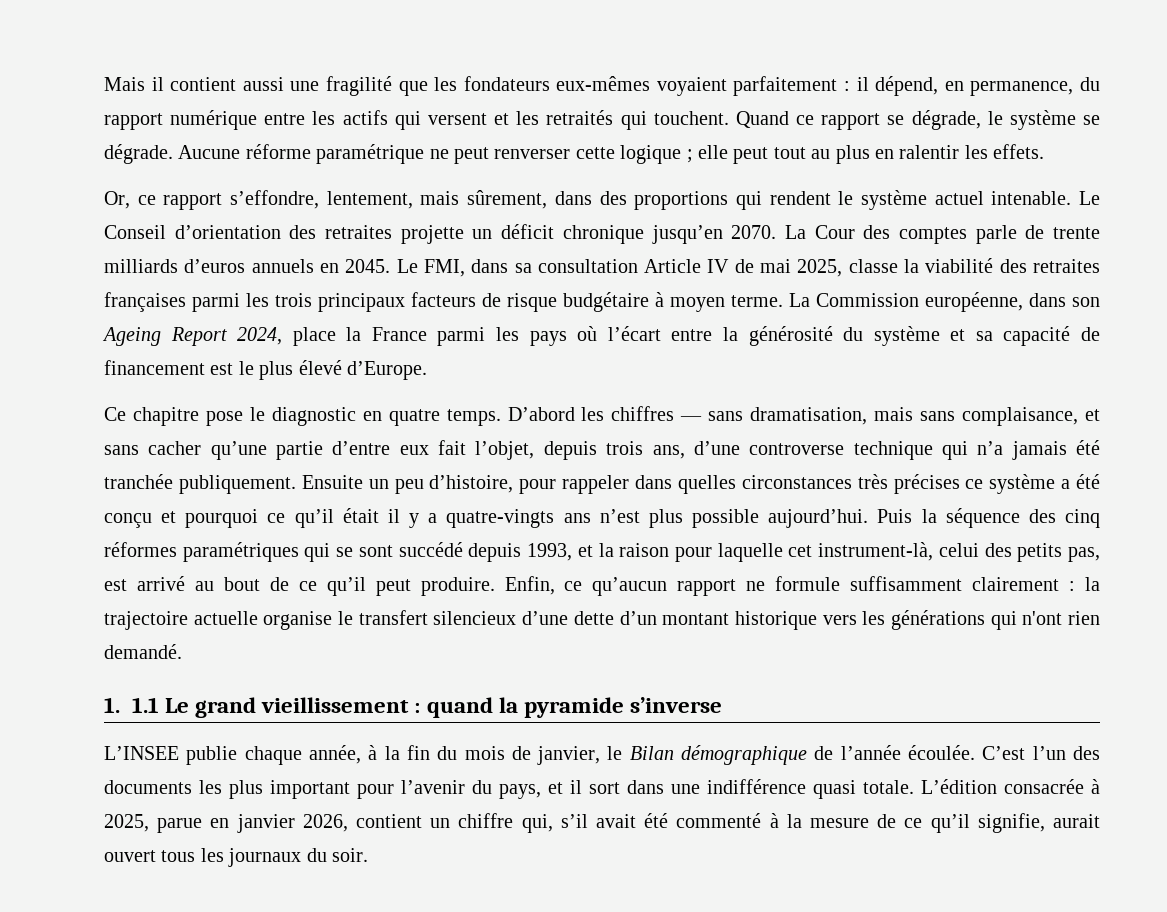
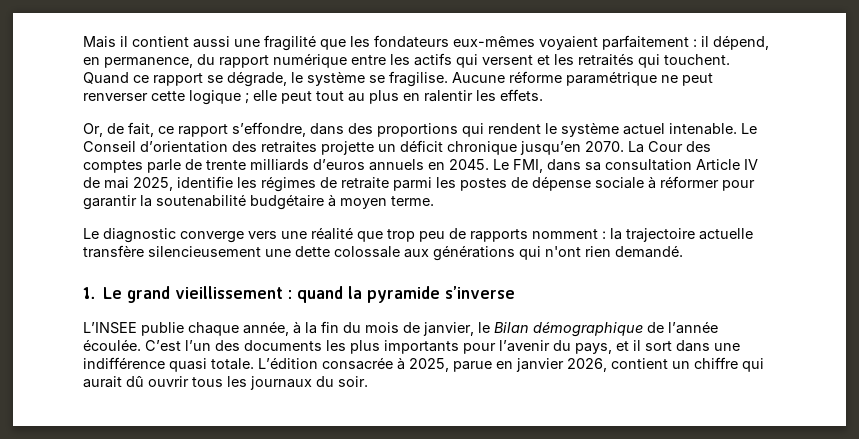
- Quand ce rapport se dégrade, le système se dégrade.
+ Quand ce rapport se dégrade, le système se fragilise.
- Or, ce rapport s’effondre, lentement, mais sûrement, dans des proportions qui rendent le système actuel intenable.
+ Or, de fait, ce rapport s’effondre, dans des proportions qui rendent le système actuel intenable.
- Le FMI, dans sa consultation Article IV de mai 2025, classe la viabilité des retraites françaises parmi les trois principaux facteurs de risque budgétaire à moyen terme. La Commission européenne, dans son Ageing Report 2024, place la France parmi les pays où l’écart entre la générosité du système et sa capacité de financement est le plus élevé d’Europe.
- Ce chapitre pose le diagnostic en quatre temps. D’abord les chiffres — sans dramatisation, mais sans complaisance, et sans cacher qu’une partie d’entre eux fait l’objet, depuis trois ans, d’une controverse technique qui n’a jamais été tranchée publiquement. Ensuite un peu d’histoire, pour rappeler dans quelles circonstances très précises ce système a été conçu et pourquoi ce qu’il était il y a quatre-vingts ans n’est plus possible aujourd’hui. Puis la séquence des cinq réformes paramétriques qui se sont succédé depuis 1993, et la raison pour laquelle cet instrument-là, celui des petits pas, est arrivé au bout de ce qu’il peut produire. Enfin, ce qu’aucun rapport ne formule suffisamment clairement : la trajectoire actuelle organise le transfert silencieux d’une dette d’un montant historique vers les générations qui n'ont rien demandé.
+ Le FMI, dans sa consultation Article IV de mai 2025, identifie les régimes de retraite parmi les postes de dépense sociale à réformer pour garantir la soutenabilité budgétaire à moyen terme.
+ Le diagnostic converge vers une réalité que trop peu de rapports nomment : la trajectoire actuelle transfère silencieusement une dette colossale aux générations qui n'ont rien demandé.
- 1. 1.1 Le grand vieillissement : quand la pyramide s’inverse
+ 1. Le grand vieillissement : quand la pyramide s’inverse
- C’est l’un des documents les plus important pour l’avenir du pays, et il sort dans une indifférence quasi totale.
+ C’est l’un des documents les plus importants pour l’avenir du pays, et il sort dans une indifférence quasi totale.
- L’édition consacrée à 2025, parue en janvier 2026, contient un chiffre qui, s’il avait été commenté à la mesure de ce qu’il signifie, aurait ouvert tous les journaux du soir.
+ L’édition consacrée à 2025, parue en janvier 2026, contient un chiffre qui aurait dû ouvrir tous les journaux du soir.

